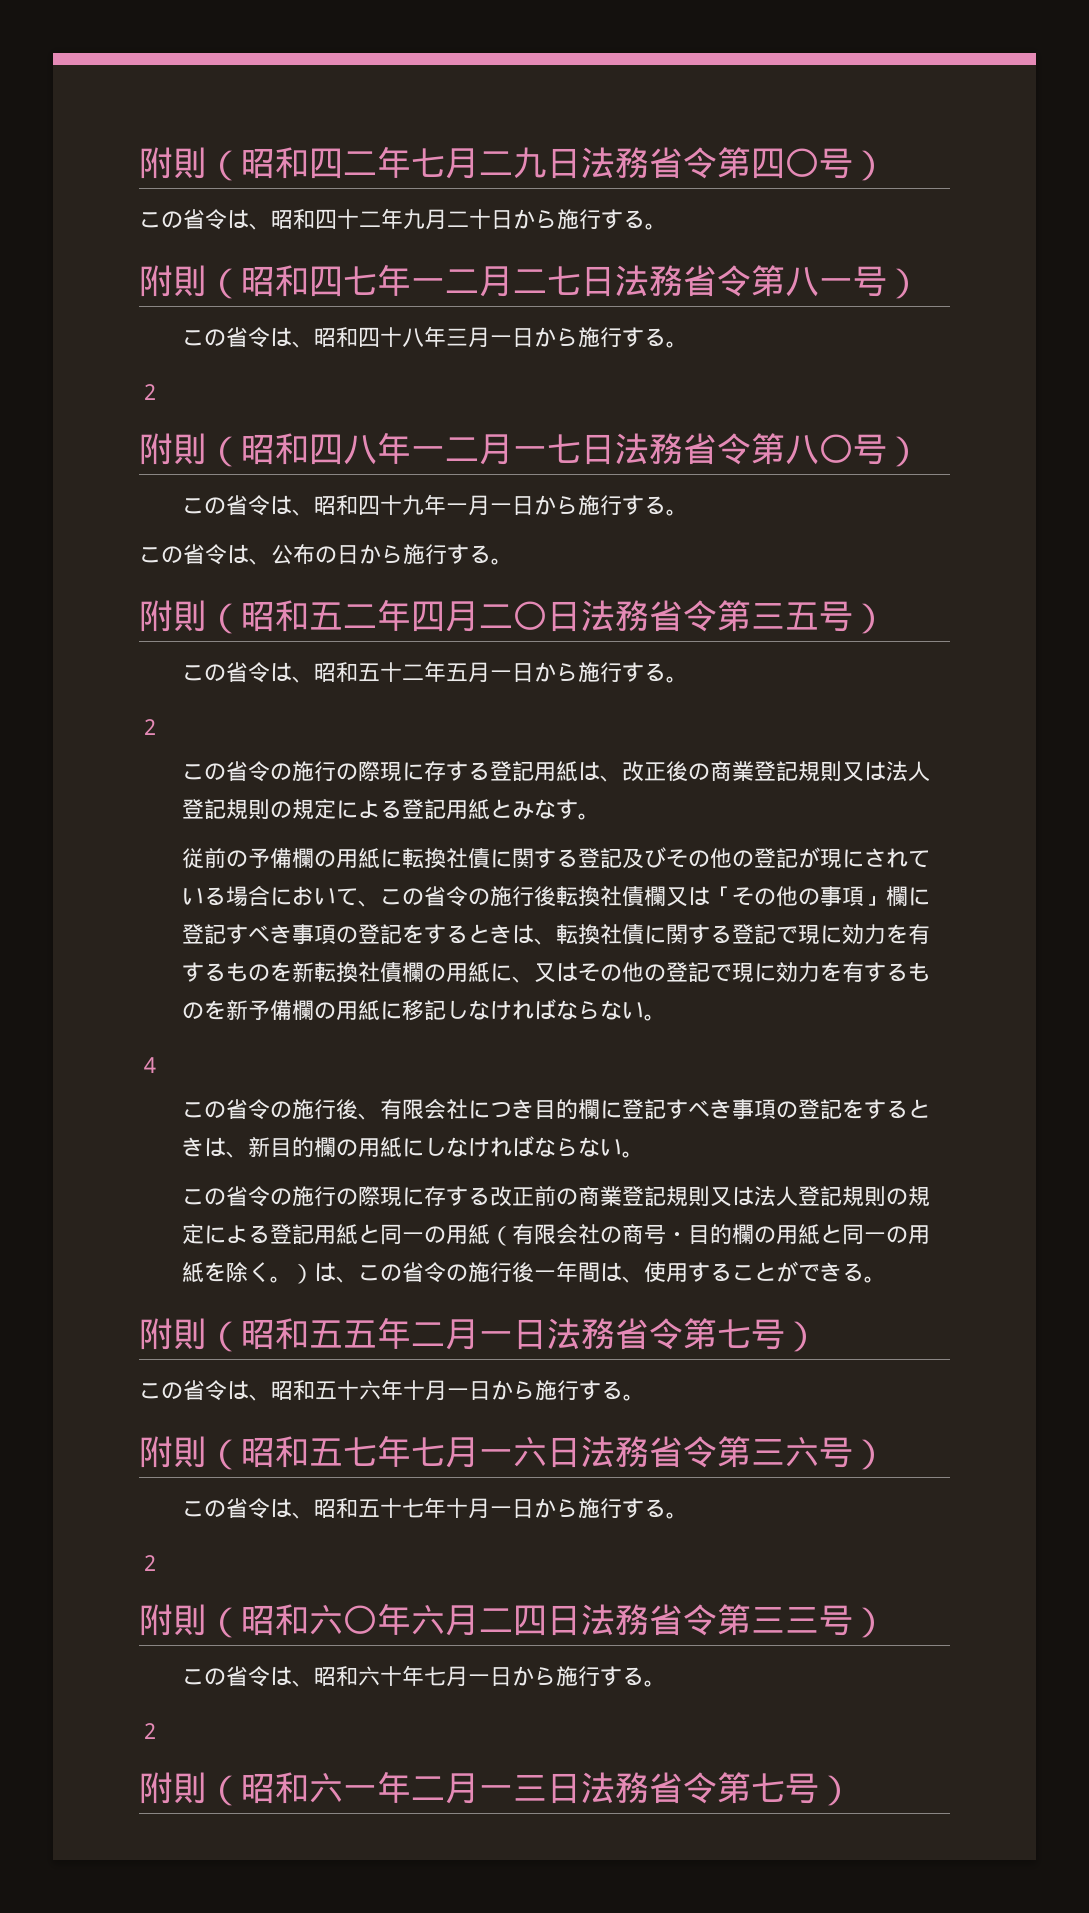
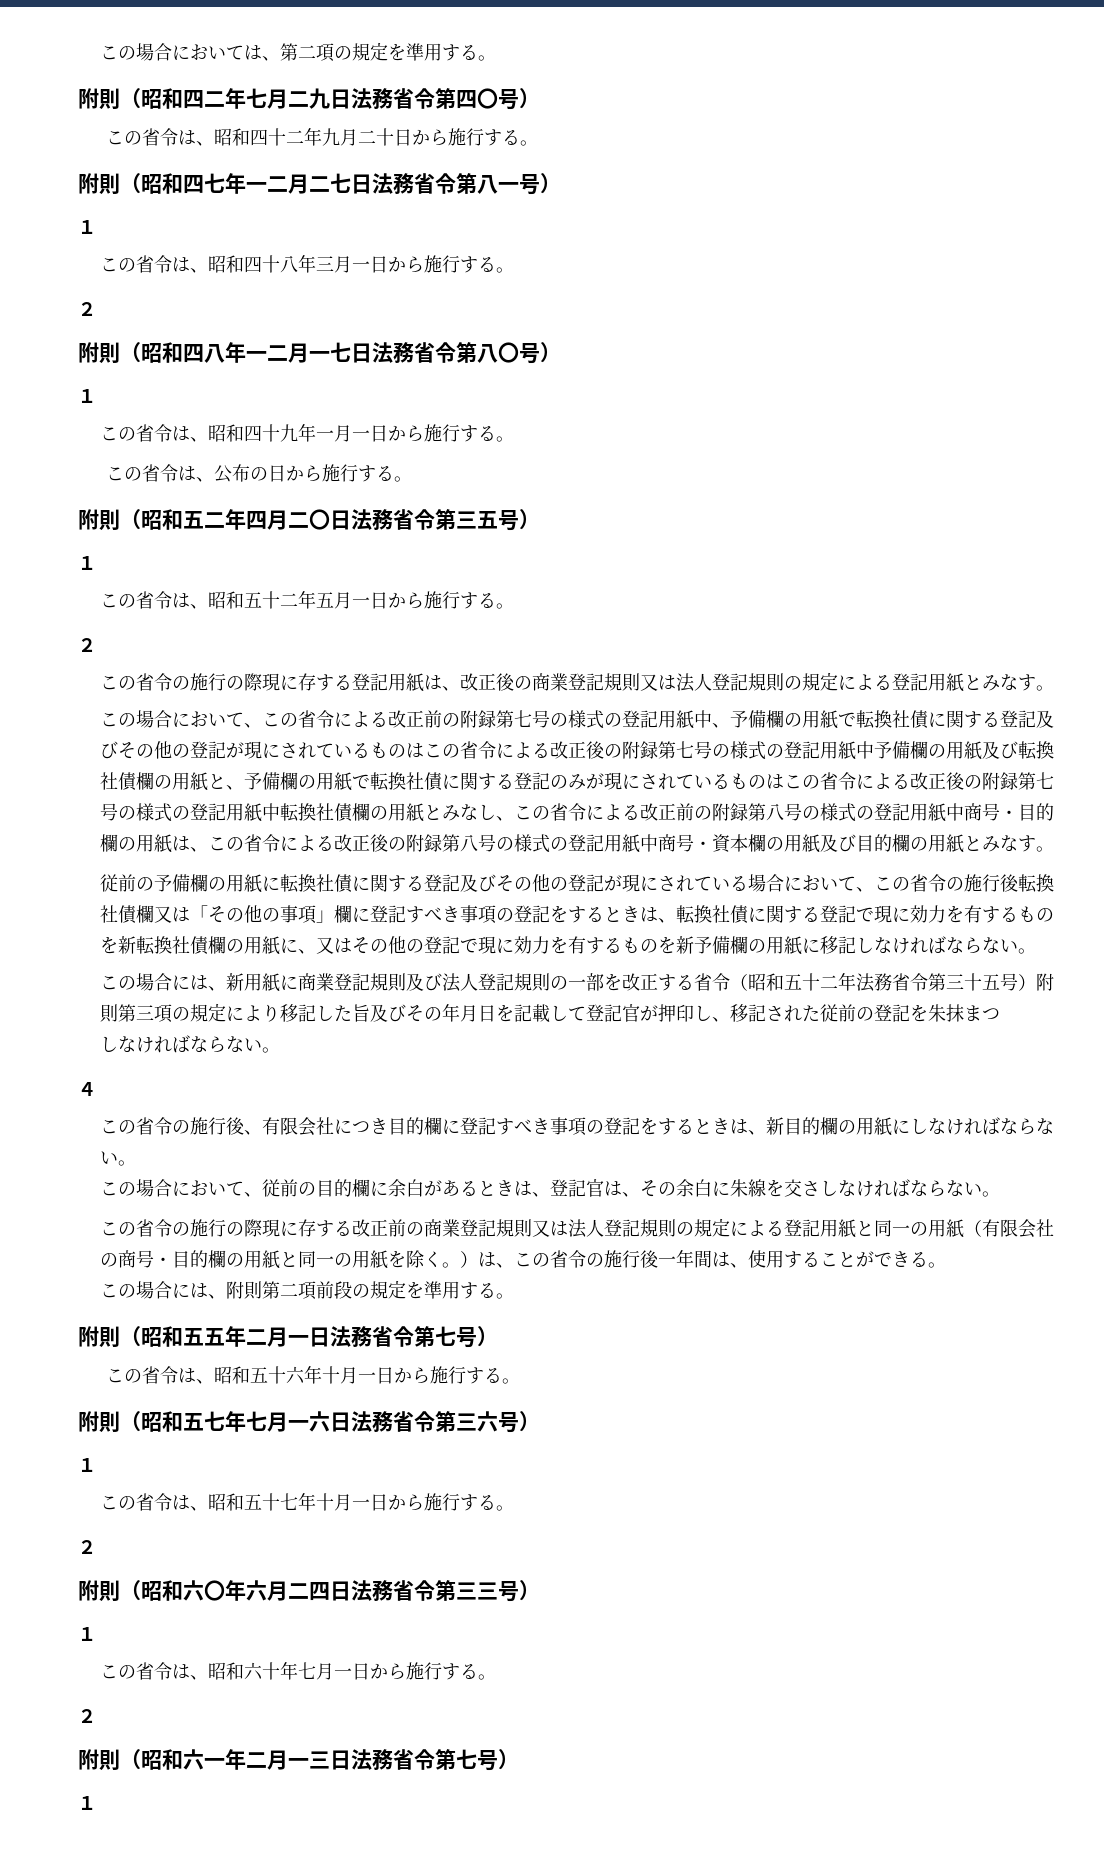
+ この場合においては、第二項の規定を準用する。
  附則（昭和四七年一二月二七日法務省令第八一号）
+ １
  附則（昭和四八年一二月一七日法務省令第八〇号）
+ １
  附則（昭和五二年四月二〇日法務省令第三五号）
+ １
+ この場合において、この省令による改正前の附録第七号の様式の登記用紙中、予備欄の用紙で転換社債に関する登記及びその他の登記が現にされているものはこの省令による改正後の附録第七号の様式の登記用紙中予備欄の用紙及び転換社債欄の用紙と、予備欄の用紙で転換社債に関する登記のみが現にされているものはこの省令による改正後の附録第七号の様式の登記用紙中転換社債欄の用紙とみなし、この省令による改正前の附録第八号の様式の登記用紙中商号・目的欄の用紙は、この省令による改正後の附録第八号の様式の登記用紙中商号・資本欄の用紙及び目的欄の用紙とみなす。
+ この場合には、新用紙に商業登記規則及び法人登記規則の一部を改正する省令（昭和五十二年法務省令第三十五号）附則第三項の規定により移記した旨及びその年月日を記載して登記官が押印し、移記された従前の登記を朱抹まつ
+ しなければならない。
+ この場合において、従前の目的欄に余白があるときは、登記官は、その余白に朱線を交さしなければならない。
+ この場合には、附則第二項前段の規定を準用する。
  附則（昭和五七年七月一六日法務省令第三六号）
+ １
  附則（昭和六〇年六月二四日法務省令第三三号）
+ １
  附則（昭和六一年二月一三日法務省令第七号）
+ １

